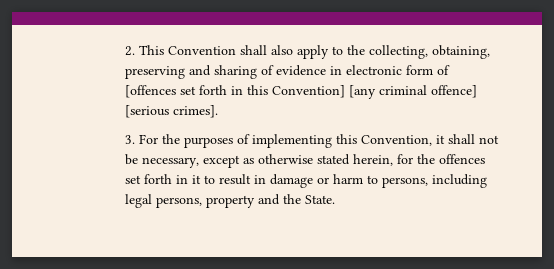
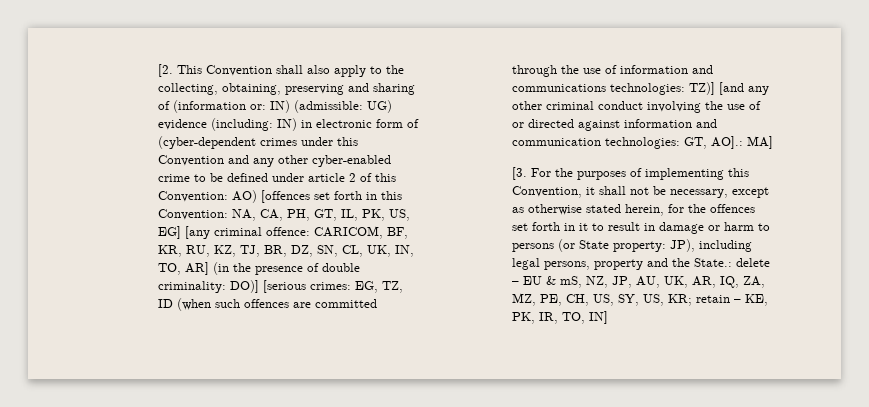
- 2. This Convention shall also apply to the collecting, obtaining, preserving and sharing of evidence in electronic form of [offences set forth in this Convention] [any criminal offence] [serious crimes].
- 3. For the purposes of implementing this Convention, it shall not be necessary, except as otherwise stated herein, for the offences set forth in it to result in damage or harm to persons, including legal persons, property and the State.
+ [2. This Convention shall also apply to the collecting, obtaining, preserving and sharing of (information or: IN) (admissible: UG) evidence (including: IN) in electronic form of (cyber-dependent crimes under this Convention and any other cyber-enabled crime to be defined under article 2 of this Convention: AO) [offences set forth in this Convention: NA, CA, PH, GT, IL, PK, US, EG] [any criminal offence: CARICOM, BF, KR, RU, KZ, TJ, BR, DZ, SN, CL, UK, IN, TO, AR] (in the presence of double criminality: DO)] [serious crimes: EG, TZ, ID (when such offences are committed through the use of information and communications technologies: TZ)] [and any other criminal conduct involving the use of or directed against information and communication technologies: GT, AO].: MA]
+ [3. For the purposes of implementing this Convention, it shall not be necessary, except as otherwise stated herein, for the offences set forth in it to result in damage or harm to persons (or State property: JP), including legal persons, property and the State.: delete – EU & mS, NZ, JP, AU, UK, AR, IQ, ZA, MZ, PE, CH, US, SY, US, KR; retain – KE, PK, IR, TO, IN]

